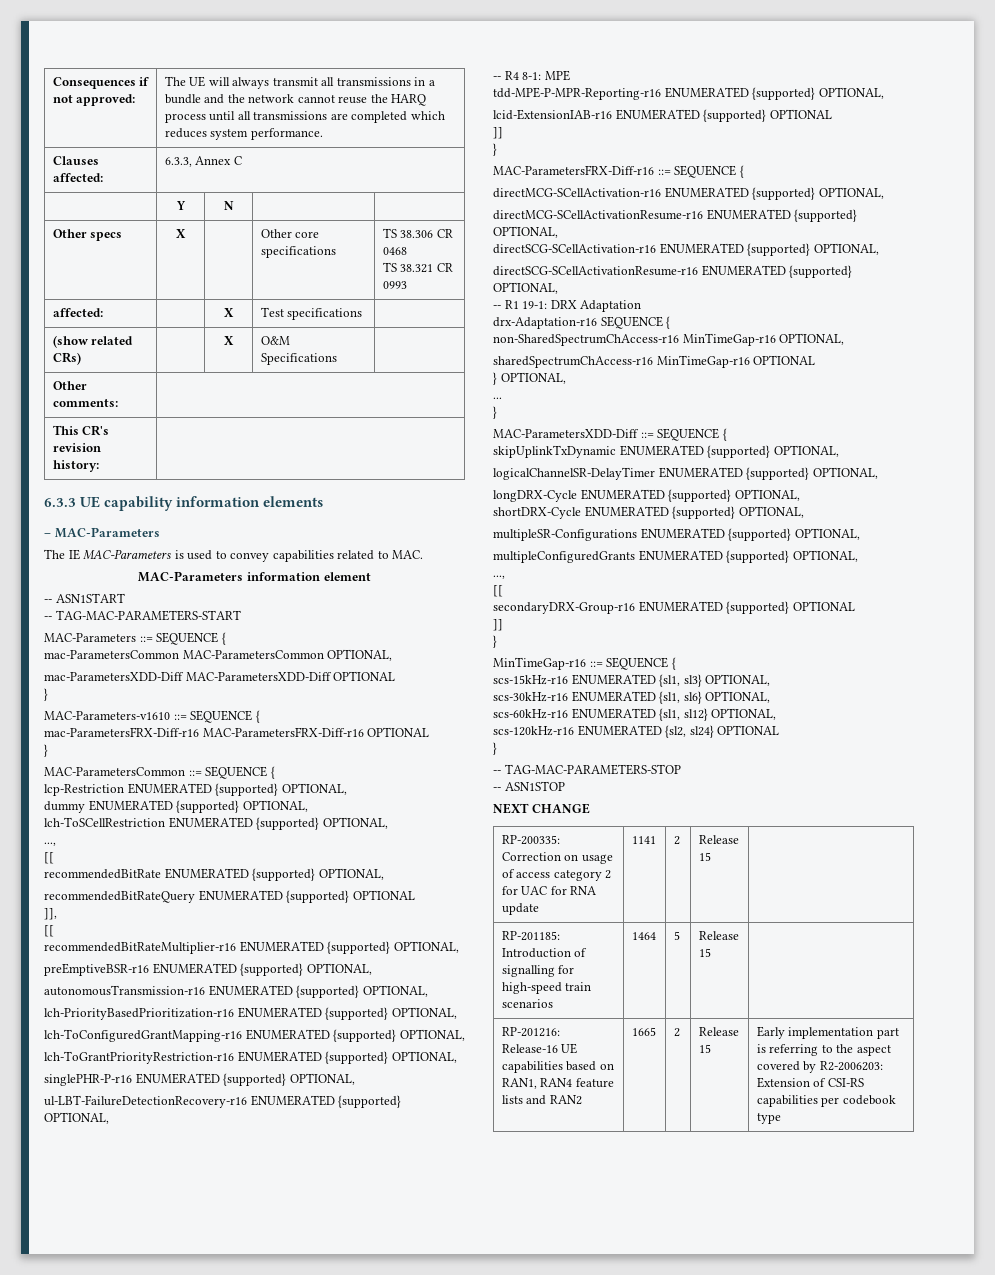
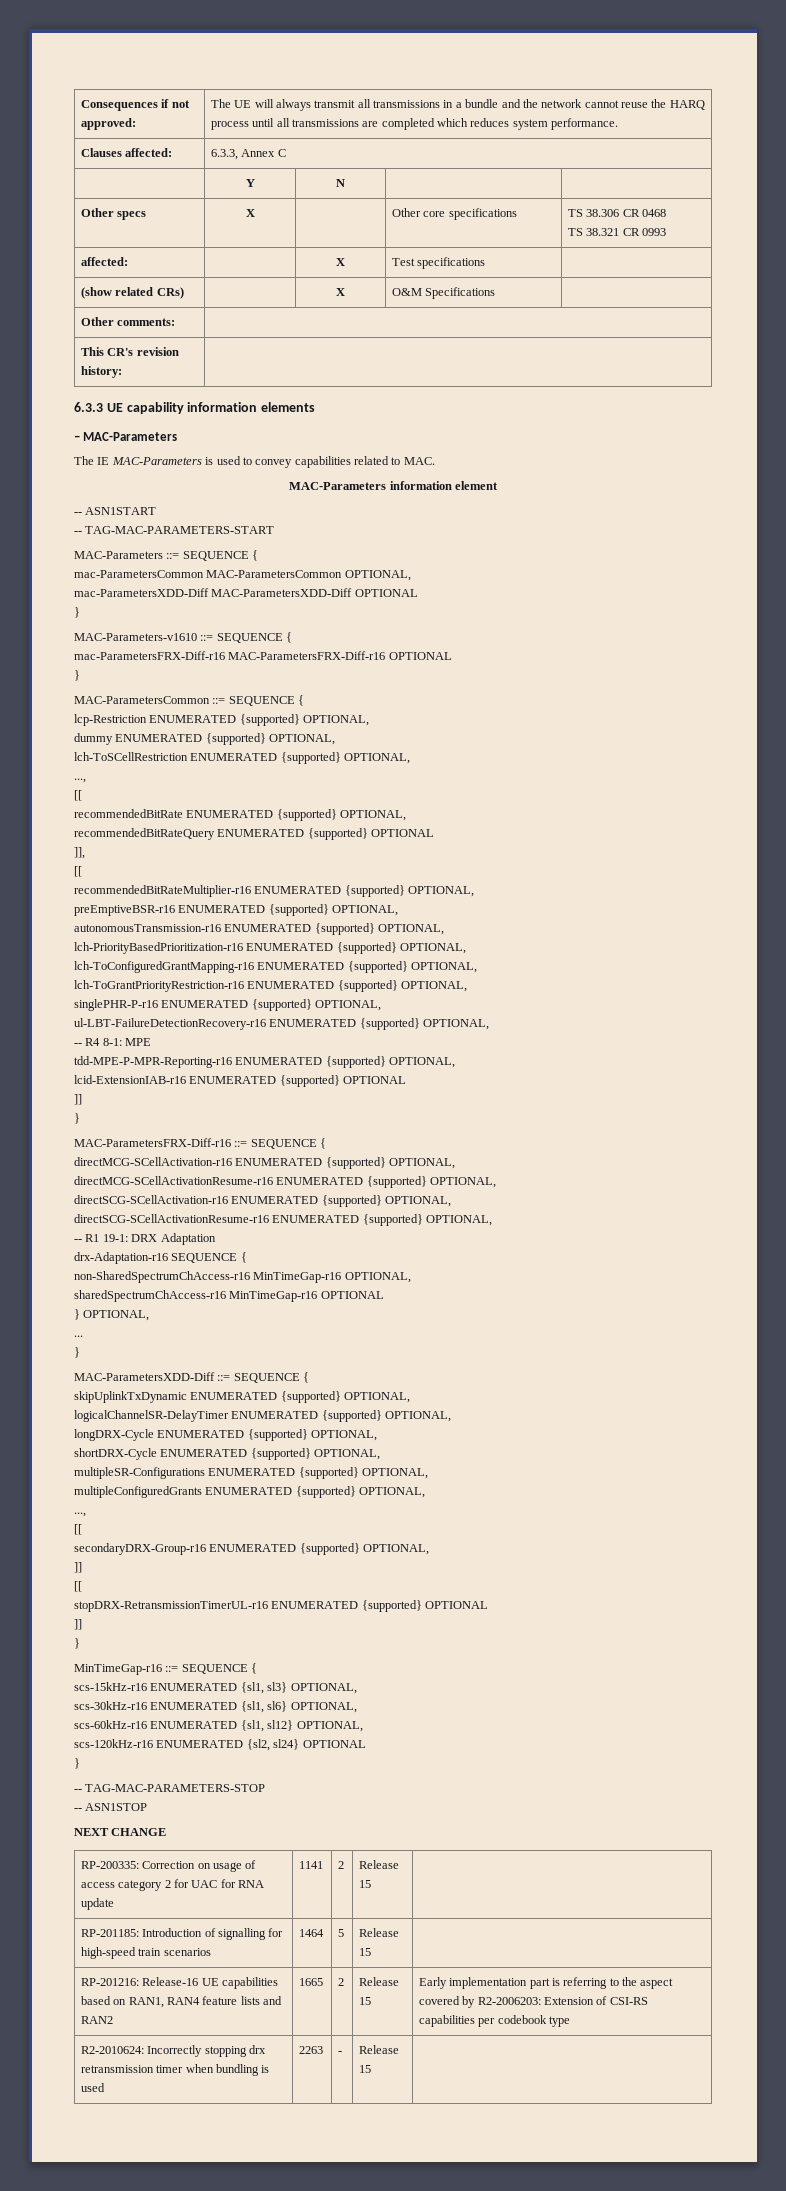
- secondaryDRX-Group-r16 ENUMERATED {supported} OPTIONAL
+ secondaryDRX-Group-r16 ENUMERATED {supported} OPTIONAL,
+ ]]
+ [[
+ stopDRX-RetransmissionTimerUL-r16 ENUMERATED {supported} OPTIONAL
+ R2-2010624: Incorrectly stopping drx retransmission timer when bundling is used | 2263 | - | Release 15 |

